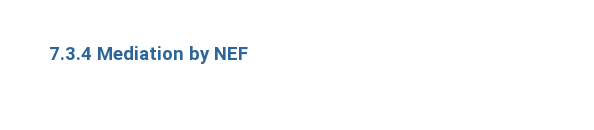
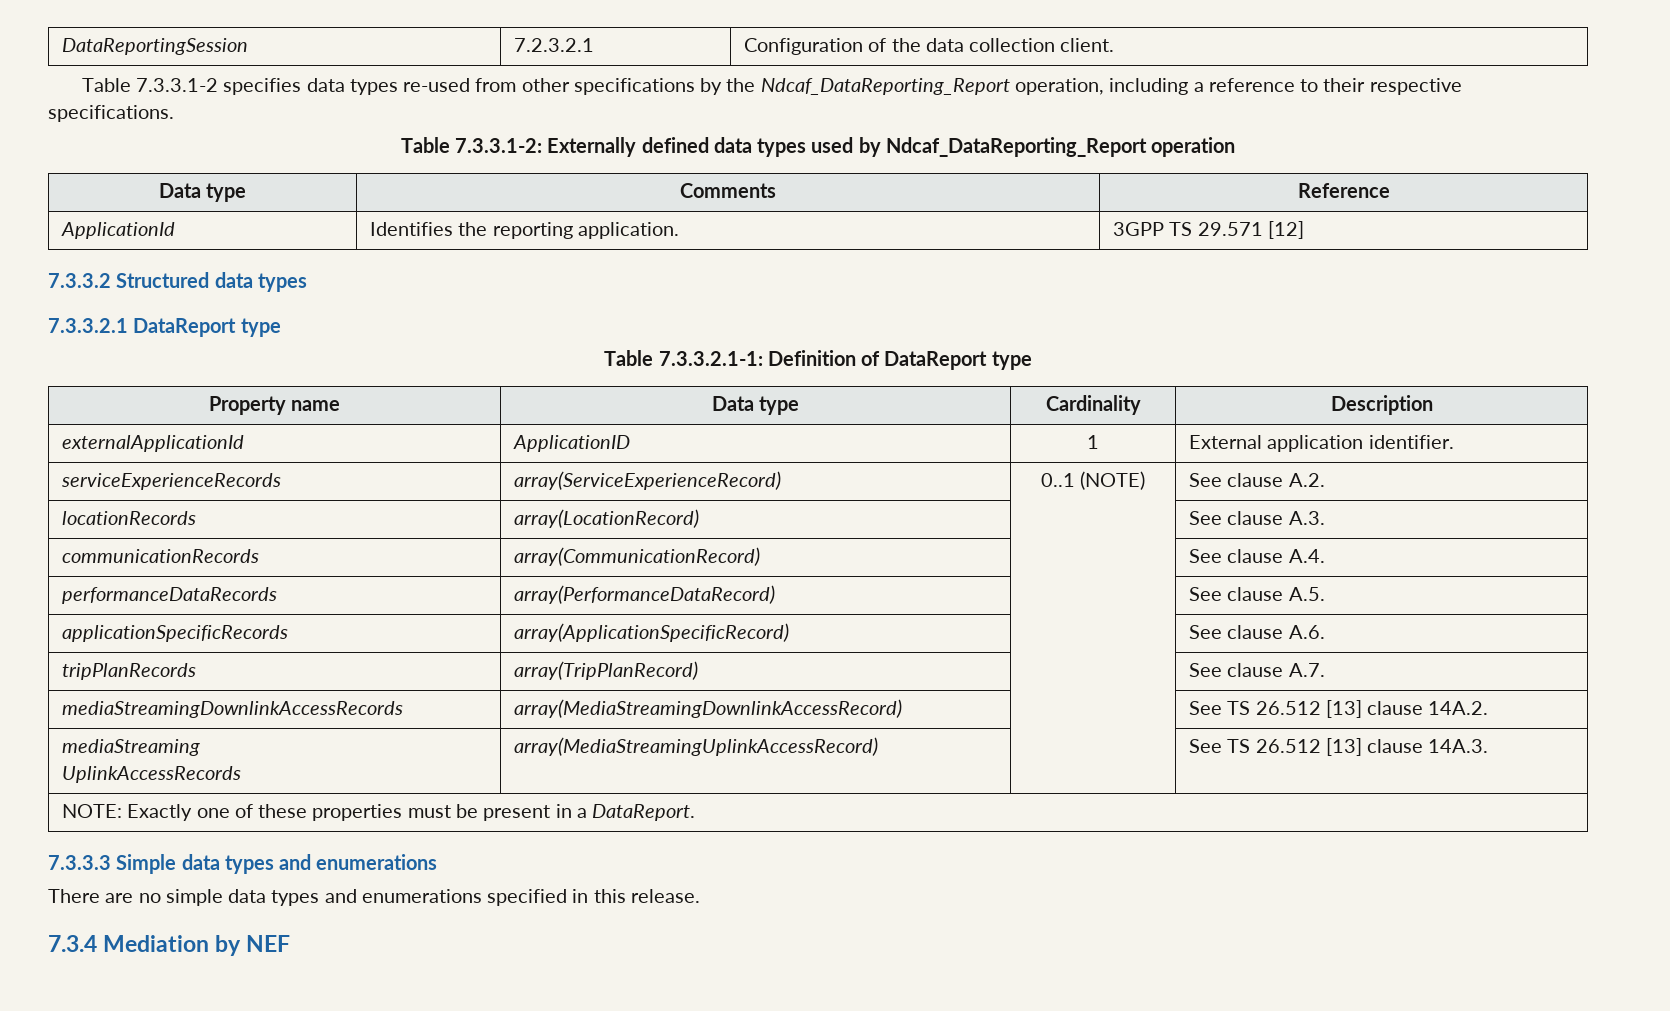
+ DataReportingSession | 7.2.3.2.1 | Configuration of the data collection client.
+ Table 7.3.3.1-2 specifies data types re-used from other specifications by the Ndcaf_DataReporting_Report operation, including a reference to their respective specifications.
+ Table 7.3.3.1-2: Externally defined data types used by Ndcaf_DataReporting_Report operation
+ Data type | Comments | Reference
+ ApplicationId | Identifies the reporting application. | 3GPP TS 29.571 [12]
+ 7.3.3.2 Structured data types
+ 7.3.3.2.1 DataReport type
+ Table 7.3.3.2.1-1: Definition of DataReport type
+ Property name | Data type | Cardinality | Description
+ externalApplicationId | ApplicationID | 1 | External application identifier.
+ serviceExperienceRecords | array(ServiceExperienceRecord) | 0..1 (NOTE) | See clause A.2.
+ locationRecords | array(LocationRecord) | | See clause A.3.
+ communicationRecords | array(CommunicationRecord) | | See clause A.4.
+ performanceDataRecords | array(PerformanceDataRecord) | | See clause A.5.
+ applicationSpecificRecords | array(ApplicationSpecificRecord) | | See clause A.6.
+ tripPlanRecords | array(TripPlanRecord) | | See clause A.7.
+ mediaStreamingDownlinkAccessRecords | array(MediaStreamingDownlinkAccessRecord) | | See TS 26.512 [13] clause 14A.2.
+ mediaStreaming
+ UplinkAccessRecords | array(MediaStreamingUplinkAccessRecord) | | See TS 26.512 [13] clause 14A.3.
+ NOTE: Exactly one of these properties must be present in a DataReport.
+ 7.3.3.3 Simple data types and enumerations
+ There are no simple data types and enumerations specified in this release.

